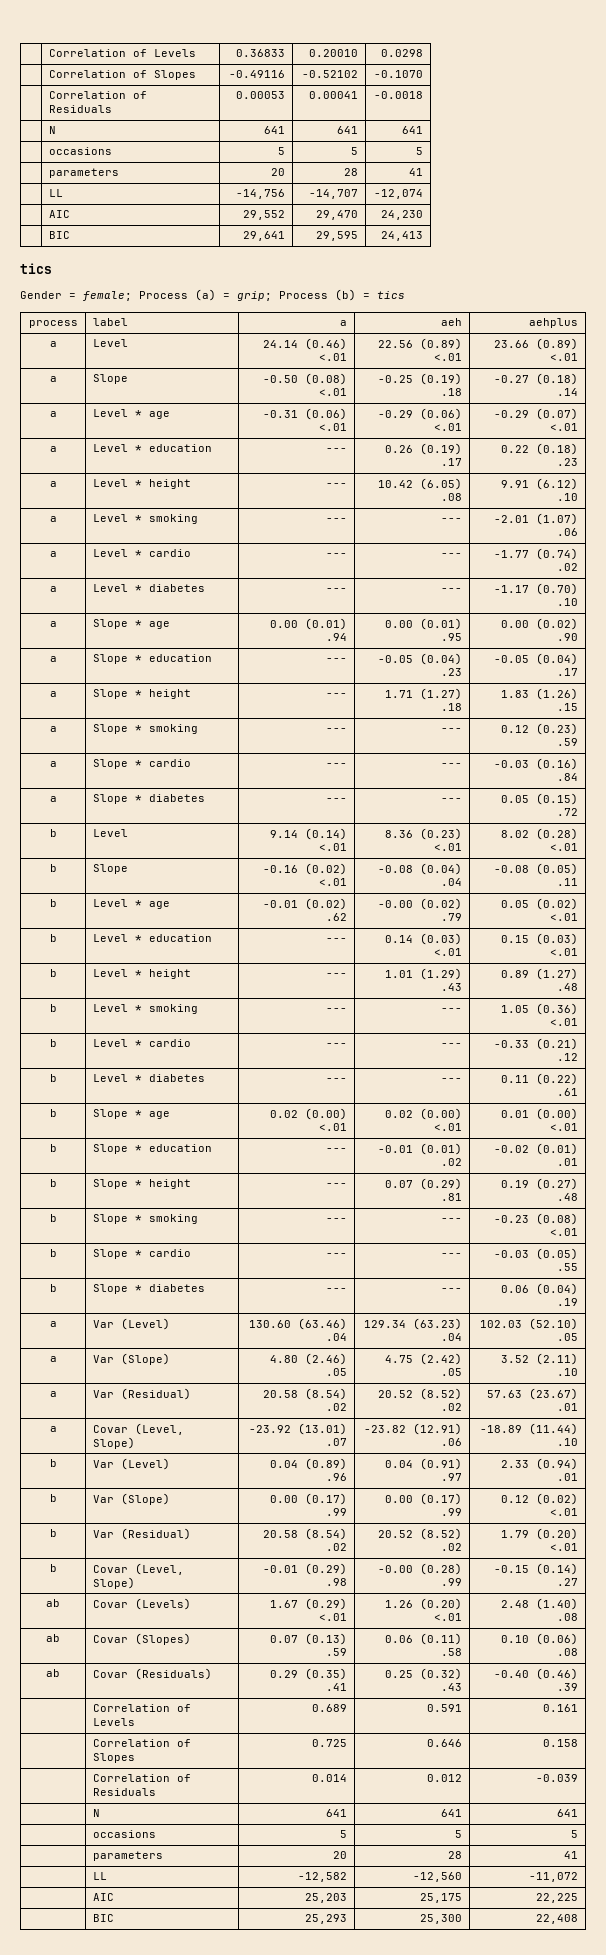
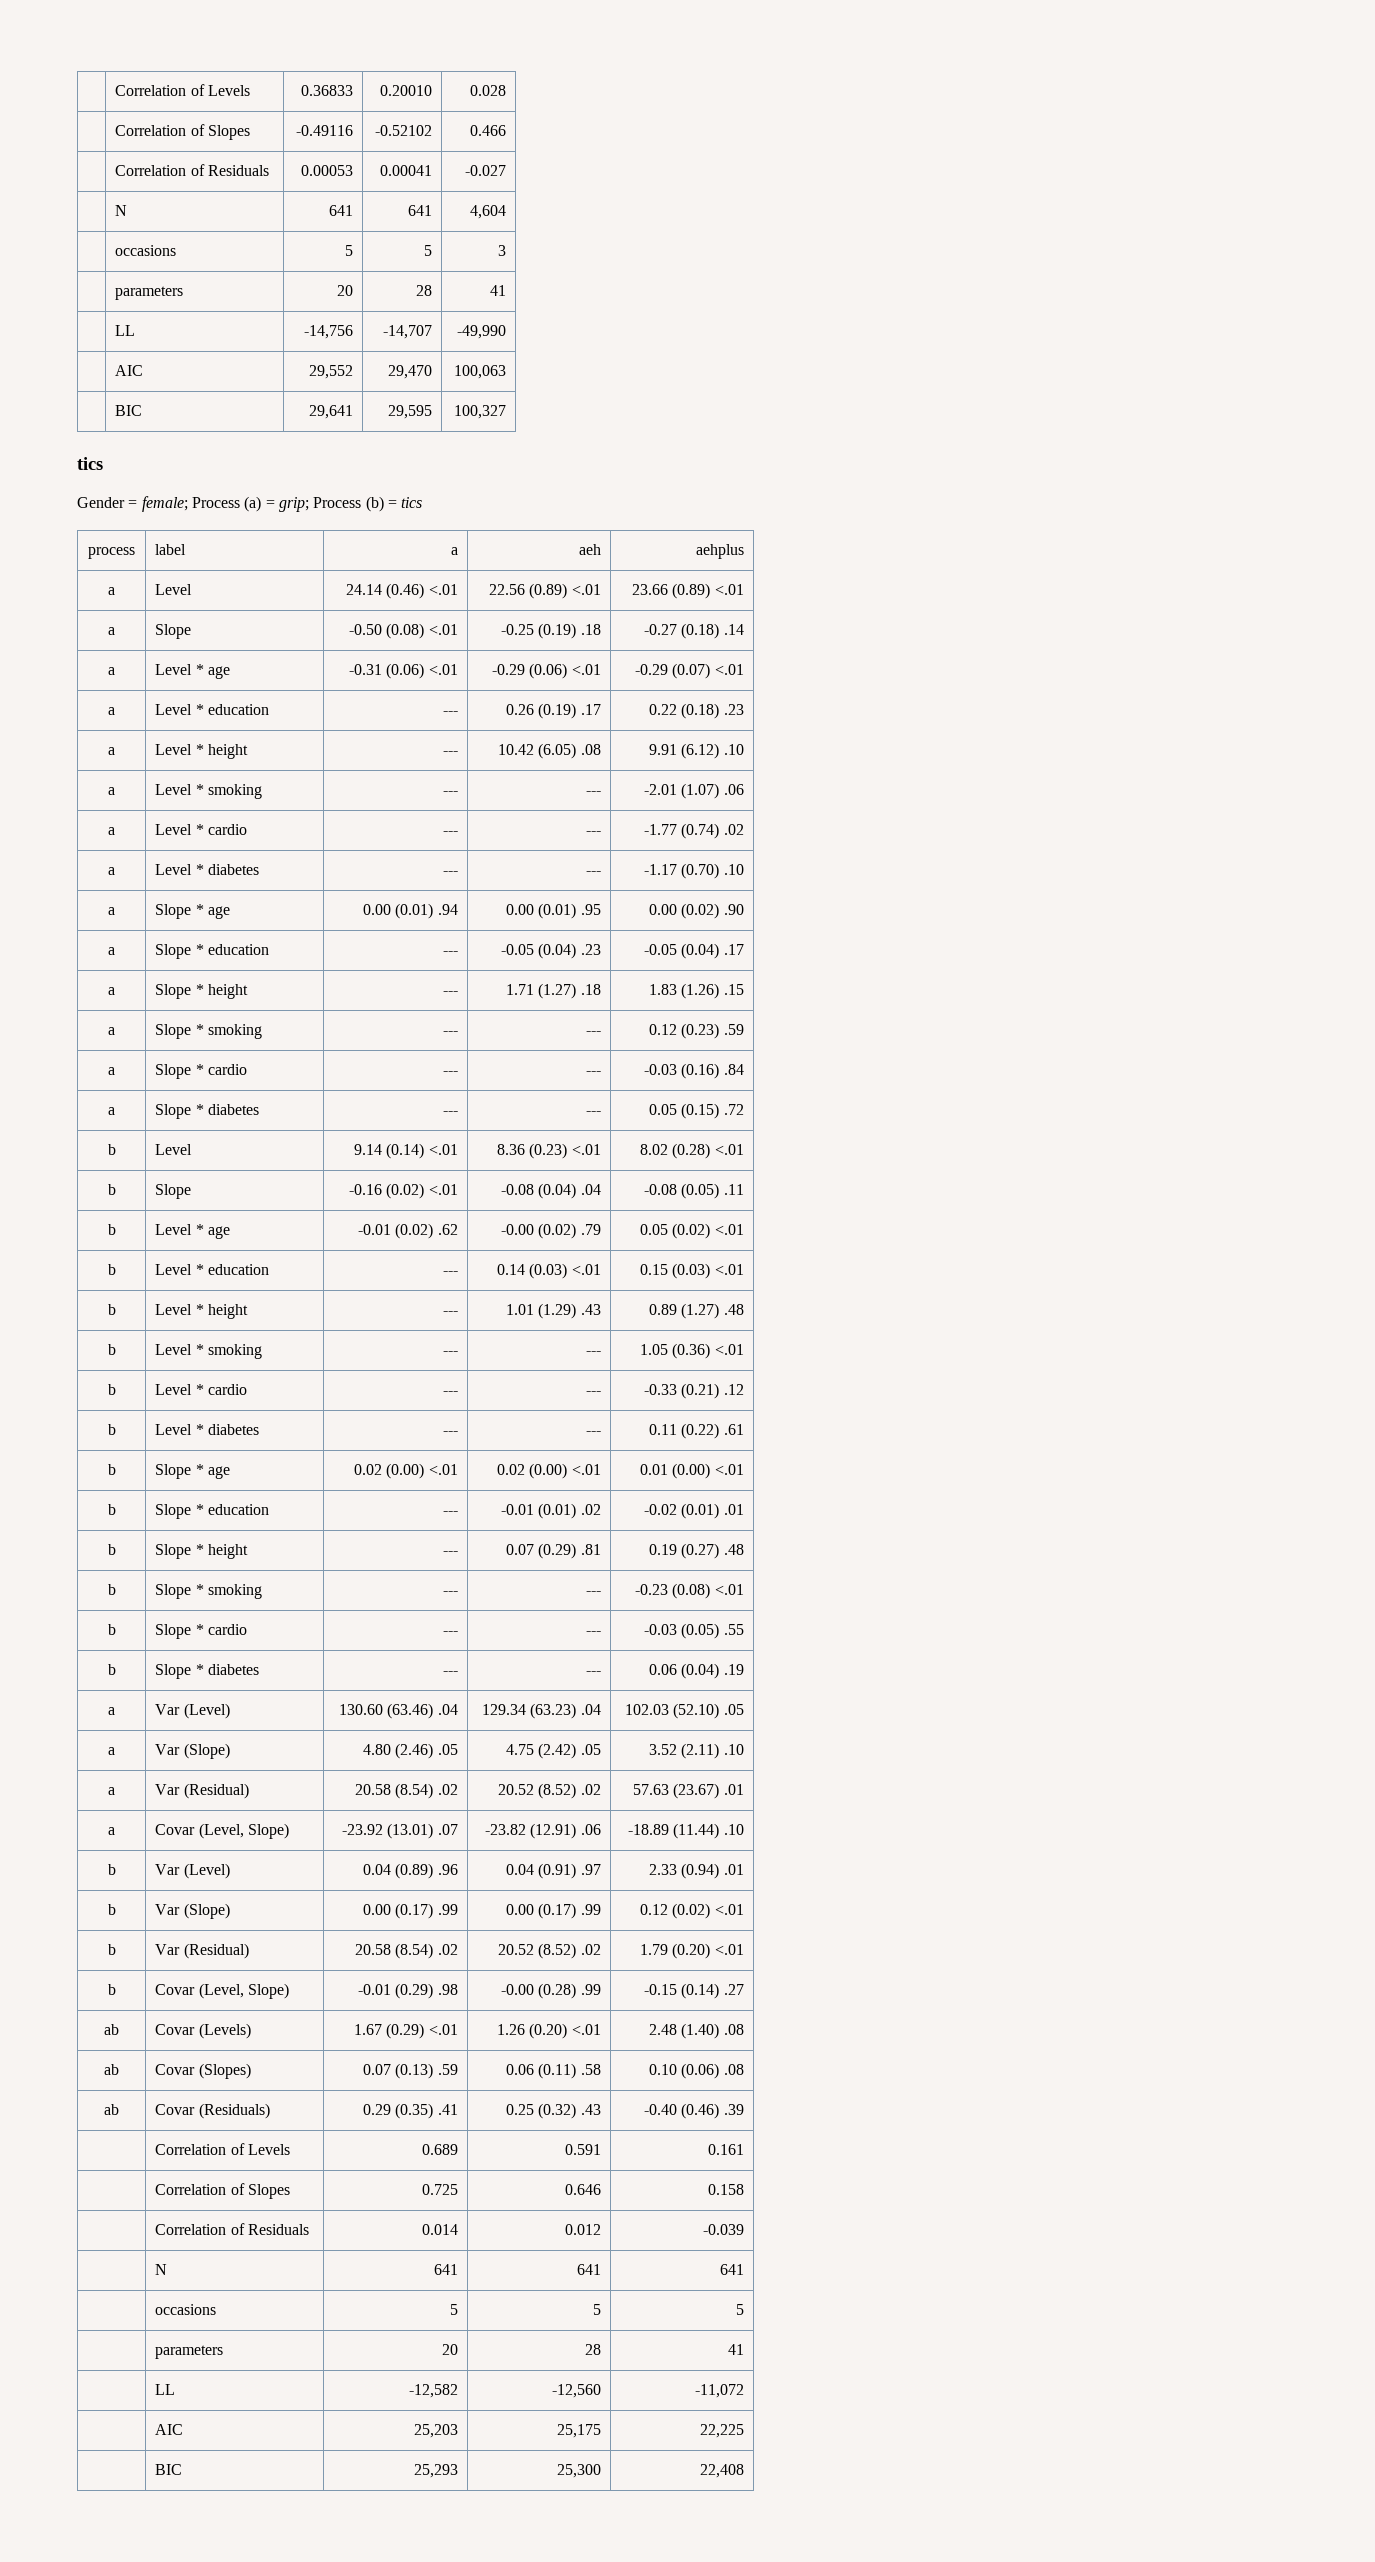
- | Correlation of Levels | 0.36833 | 0.20010 | 0.0298
+ | Correlation of Levels | 0.36833 | 0.20010 | 0.028
- | Correlation of Slopes | -0.49116 | -0.52102 | -0.1070
+ | Correlation of Slopes | -0.49116 | -0.52102 | 0.466
- | Correlation of Residuals | 0.00053 | 0.00041 | -0.0018
- | N | 641 | 641 | 641
- | occasions | 5 | 5 | 5
+ | Correlation of Residuals | 0.00053 | 0.00041 | -0.027
+ | N | 641 | 641 | 4,604
+ | occasions | 5 | 5 | 3
- | LL | -14,756 | -14,707 | -12,074
+ | LL | -14,756 | -14,707 | -49,990
- | AIC | 29,552 | 29,470 | 24,230
+ | AIC | 29,552 | 29,470 | 100,063
- | BIC | 29,641 | 29,595 | 24,413
+ | BIC | 29,641 | 29,595 | 100,327

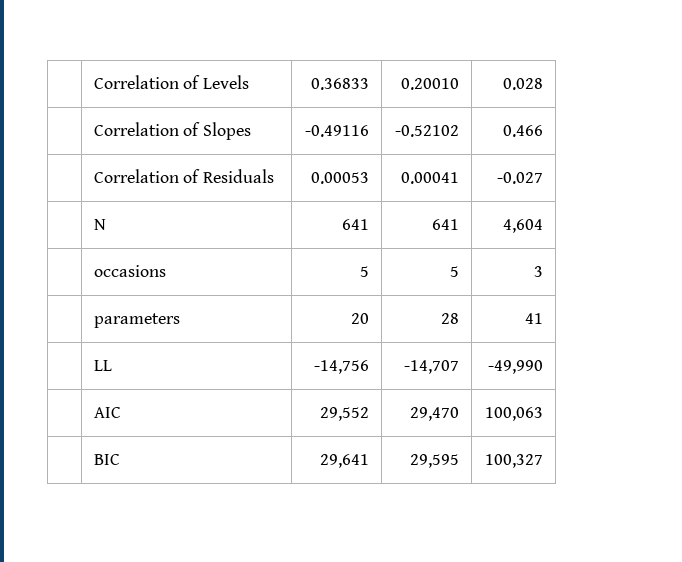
  | BIC | 29,641 | 29,595 | 100,327
- tics
- Gender = female; Process (a) = grip; Process (b) = tics
- process | label | a | aeh | aehplus
- a | Level | 24.14 (0.46) <.01 | 22.56 (0.89) <.01 | 23.66 (0.89) <.01
- a | Slope | -0.50 (0.08) <.01 | -0.25 (0.19) .18 | -0.27 (0.18) .14
- a | Level * age | -0.31 (0.06) <.01 | -0.29 (0.06) <.01 | -0.29 (0.07) <.01
- a | Level * education | --- | 0.26 (0.19) .17 | 0.22 (0.18) .23
- a | Level * height | --- | 10.42 (6.05) .08 | 9.91 (6.12) .10
- a | Level * smoking | --- | --- | -2.01 (1.07) .06
- a | Level * cardio | --- | --- | -1.77 (0.74) .02
- a | Level * diabetes | --- | --- | -1.17 (0.70) .10
- a | Slope * age | 0.00 (0.01) .94 | 0.00 (0.01) .95 | 0.00 (0.02) .90
- a | Slope * education | --- | -0.05 (0.04) .23 | -0.05 (0.04) .17
- a | Slope * height | --- | 1.71 (1.27) .18 | 1.83 (1.26) .15
- a | Slope * smoking | --- | --- | 0.12 (0.23) .59
- a | Slope * cardio | --- | --- | -0.03 (0.16) .84
- a | Slope * diabetes | --- | --- | 0.05 (0.15) .72
- b | Level | 9.14 (0.14) <.01 | 8.36 (0.23) <.01 | 8.02 (0.28) <.01
- b | Slope | -0.16 (0.02) <.01 | -0.08 (0.04) .04 | -0.08 (0.05) .11
- b | Level * age | -0.01 (0.02) .62 | -0.00 (0.02) .79 | 0.05 (0.02) <.01
- b | Level * education | --- | 0.14 (0.03) <.01 | 0.15 (0.03) <.01
- b | Level * height | --- | 1.01 (1.29) .43 | 0.89 (1.27) .48
- b | Level * smoking | --- | --- | 1.05 (0.36) <.01
- b | Level * cardio | --- | --- | -0.33 (0.21) .12
- b | Level * diabetes | --- | --- | 0.11 (0.22) .61
- b | Slope * age | 0.02 (0.00) <.01 | 0.02 (0.00) <.01 | 0.01 (0.00) <.01
- b | Slope * education | --- | -0.01 (0.01) .02 | -0.02 (0.01) .01
- b | Slope * height | --- | 0.07 (0.29) .81 | 0.19 (0.27) .48
- b | Slope * smoking | --- | --- | -0.23 (0.08) <.01
- b | Slope * cardio | --- | --- | -0.03 (0.05) .55
- b | Slope * diabetes | --- | --- | 0.06 (0.04) .19
- a | Var (Level) | 130.60 (63.46) .04 | 129.34 (63.23) .04 | 102.03 (52.10) .05
- a | Var (Slope) | 4.80 (2.46) .05 | 4.75 (2.42) .05 | 3.52 (2.11) .10
- a | Var (Residual) | 20.58 (8.54) .02 | 20.52 (8.52) .02 | 57.63 (23.67) .01
- a | Covar (Level, Slope) | -23.92 (13.01) .07 | -23.82 (12.91) .06 | -18.89 (11.44) .10
- b | Var (Level) | 0.04 (0.89) .96 | 0.04 (0.91) .97 | 2.33 (0.94) .01
- b | Var (Slope) | 0.00 (0.17) .99 | 0.00 (0.17) .99 | 0.12 (0.02) <.01
- b | Var (Residual) | 20.58 (8.54) .02 | 20.52 (8.52) .02 | 1.79 (0.20) <.01
- b | Covar (Level, Slope) | -0.01 (0.29) .98 | -0.00 (0.28) .99 | -0.15 (0.14) .27
- ab | Covar (Levels) | 1.67 (0.29) <.01 | 1.26 (0.20) <.01 | 2.48 (1.40) .08
- ab | Covar (Slopes) | 0.07 (0.13) .59 | 0.06 (0.11) .58 | 0.10 (0.06) .08
- ab | Covar (Residuals) | 0.29 (0.35) .41 | 0.25 (0.32) .43 | -0.40 (0.46) .39
- | Correlation of Levels | 0.689 | 0.591 | 0.161
- | Correlation of Slopes | 0.725 | 0.646 | 0.158
- | Correlation of Residuals | 0.014 | 0.012 | -0.039
- | N | 641 | 641 | 641
- | occasions | 5 | 5 | 5
- | parameters | 20 | 28 | 41
- | LL | -12,582 | -12,560 | -11,072
- | AIC | 25,203 | 25,175 | 22,225
- | BIC | 25,293 | 25,300 | 22,408

